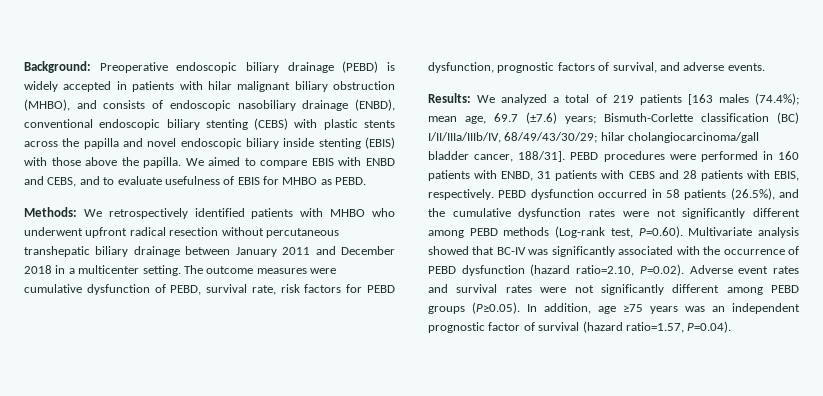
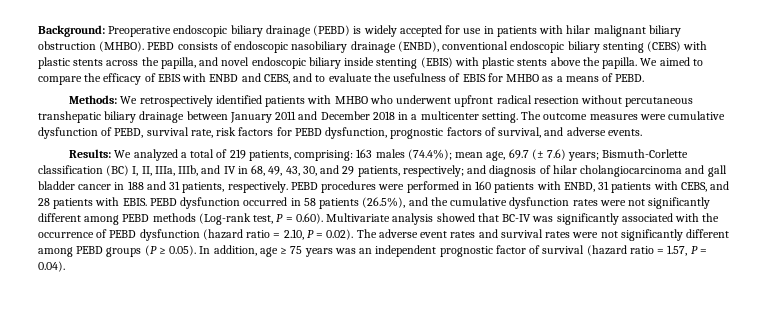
- Background: Preoperative endoscopic biliary drainage (PEBD) is widely accepted in patients with hilar malignant biliary obstruction (MHBO), and consists of endoscopic nasobiliary drainage (ENBD), conventional endoscopic biliary stenting (CEBS) with plastic stents across the papilla and novel endoscopic biliary inside stenting (EBIS) with those above the papilla.
+ Background: Preoperative endoscopic biliary drainage (PEBD) is widely accepted for use in patients with hilar malignant biliary obstruction (MHBO). PEBD consists of endoscopic nasobiliary drainage (ENBD), conventional endoscopic biliary stenting (CEBS) with plastic stents across the papilla, and novel endoscopic biliary inside stenting (EBIS) with plastic stents above the papilla.
- We aimed to compare EBIS with ENBD and CEBS, and to evaluate usefulness of EBIS for MHBO as PEBD.
+ We aimed to compare the efficacy of EBIS with ENBD and CEBS, and to evaluate the usefulness of EBIS for MHBO as a means of PEBD.
- Results: We analyzed a total of 219 patients [163 males (74.4%); mean age, 69.7 (±7.6) years; Bismuth-Corlette classification (BC) I/II/IIIa/IIIb/IV, 68/49/43/30/29; hilar cholangiocarcinoma/gall bladder cancer, 188/31].
+ Results: We analyzed a total of 219 patients, comprising: 163 males (74.4%); mean age, 69.7 (± 7.6) years; Bismuth-Corlette classification (BC) I, II, IIIa, IIIb, and IV in 68, 49, 43, 30, and 29 patients, respectively; and diagnosis of hilar cholangiocarcinoma and gall bladder cancer in 188 and 31 patients, respectively.
- PEBD procedures were performed in 160 patients with ENBD, 31 patients with CEBS and 28 patients with EBIS, respectively.
+ PEBD procedures were performed in 160 patients with ENBD, 31 patients with CEBS, and 28 patients with EBIS.
- PEBD dysfunction occurred in 58 patients (26.5%), and the cumulative dysfunction rates were not significantly different among PEBD methods (Log-rank test, P=0.60). Multivariate analysis showed that BC-IV was significantly associated with the occurrence of PEBD dysfunction (hazard ratio=2.10, P=0.02). Adverse event rates and survival rates were not significantly different among PEBD groups (P≥0.05). In addition, age ≥75 years was an independent prognostic factor of survival (hazard ratio=1.57, P=0.04).
+ PEBD dysfunction occurred in 58 patients (26.5%), and the cumulative dysfunction rates were not significantly different among PEBD methods (Log-rank test, P = 0.60). Multivariate analysis showed that BC-IV was significantly associated with the occurrence of PEBD dysfunction (hazard ratio = 2.10, P = 0.02). The adverse event rates and survival rates were not significantly different among PEBD groups (P ≥ 0.05). In addition, age ≥ 75 years was an independent prognostic factor of survival (hazard ratio = 1.57, P = 0.04).

